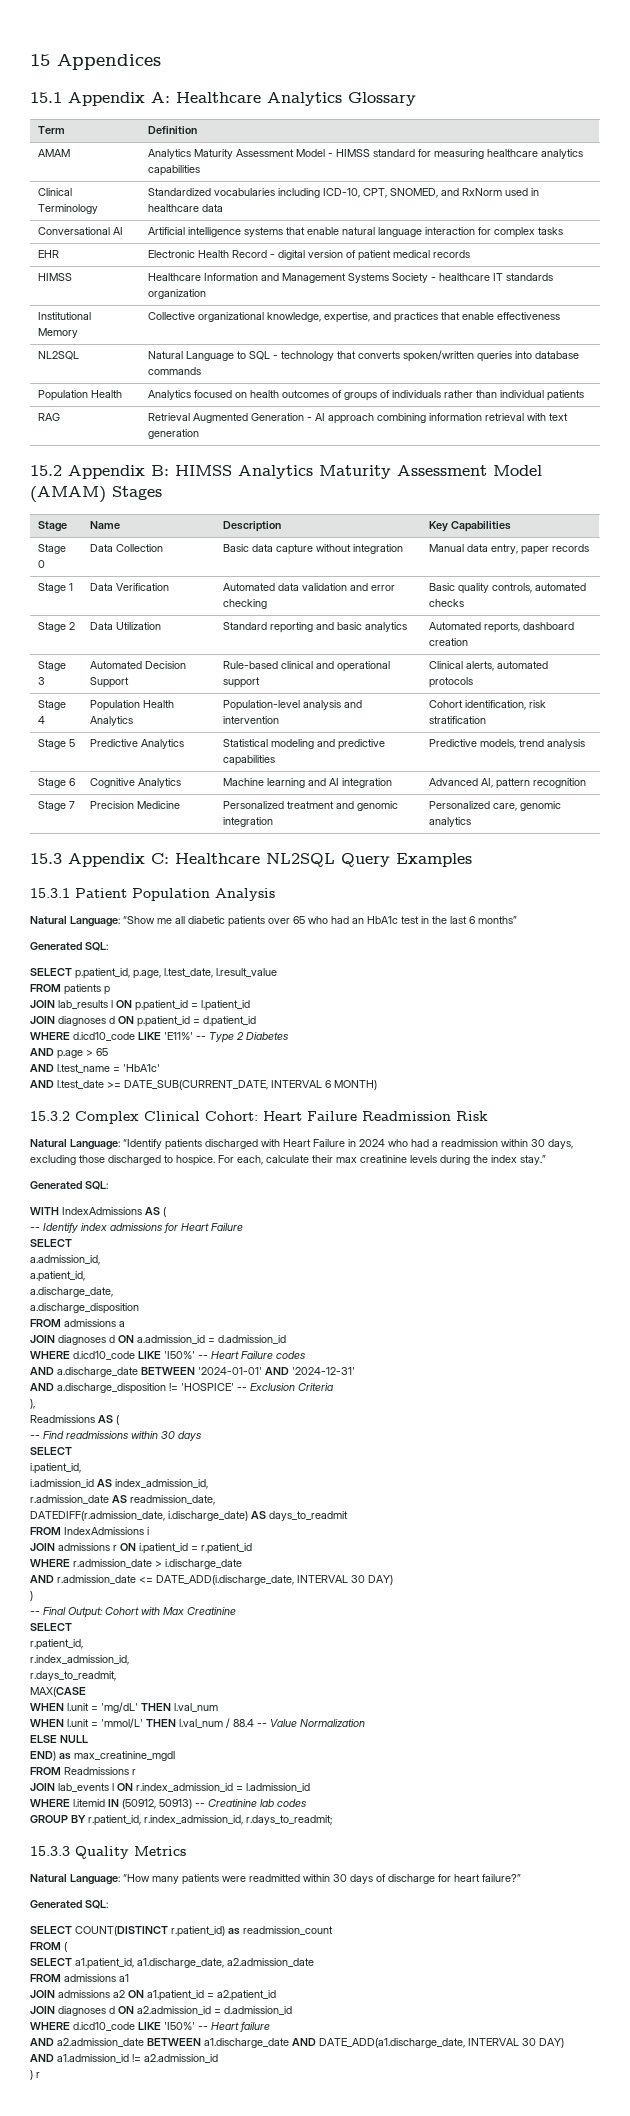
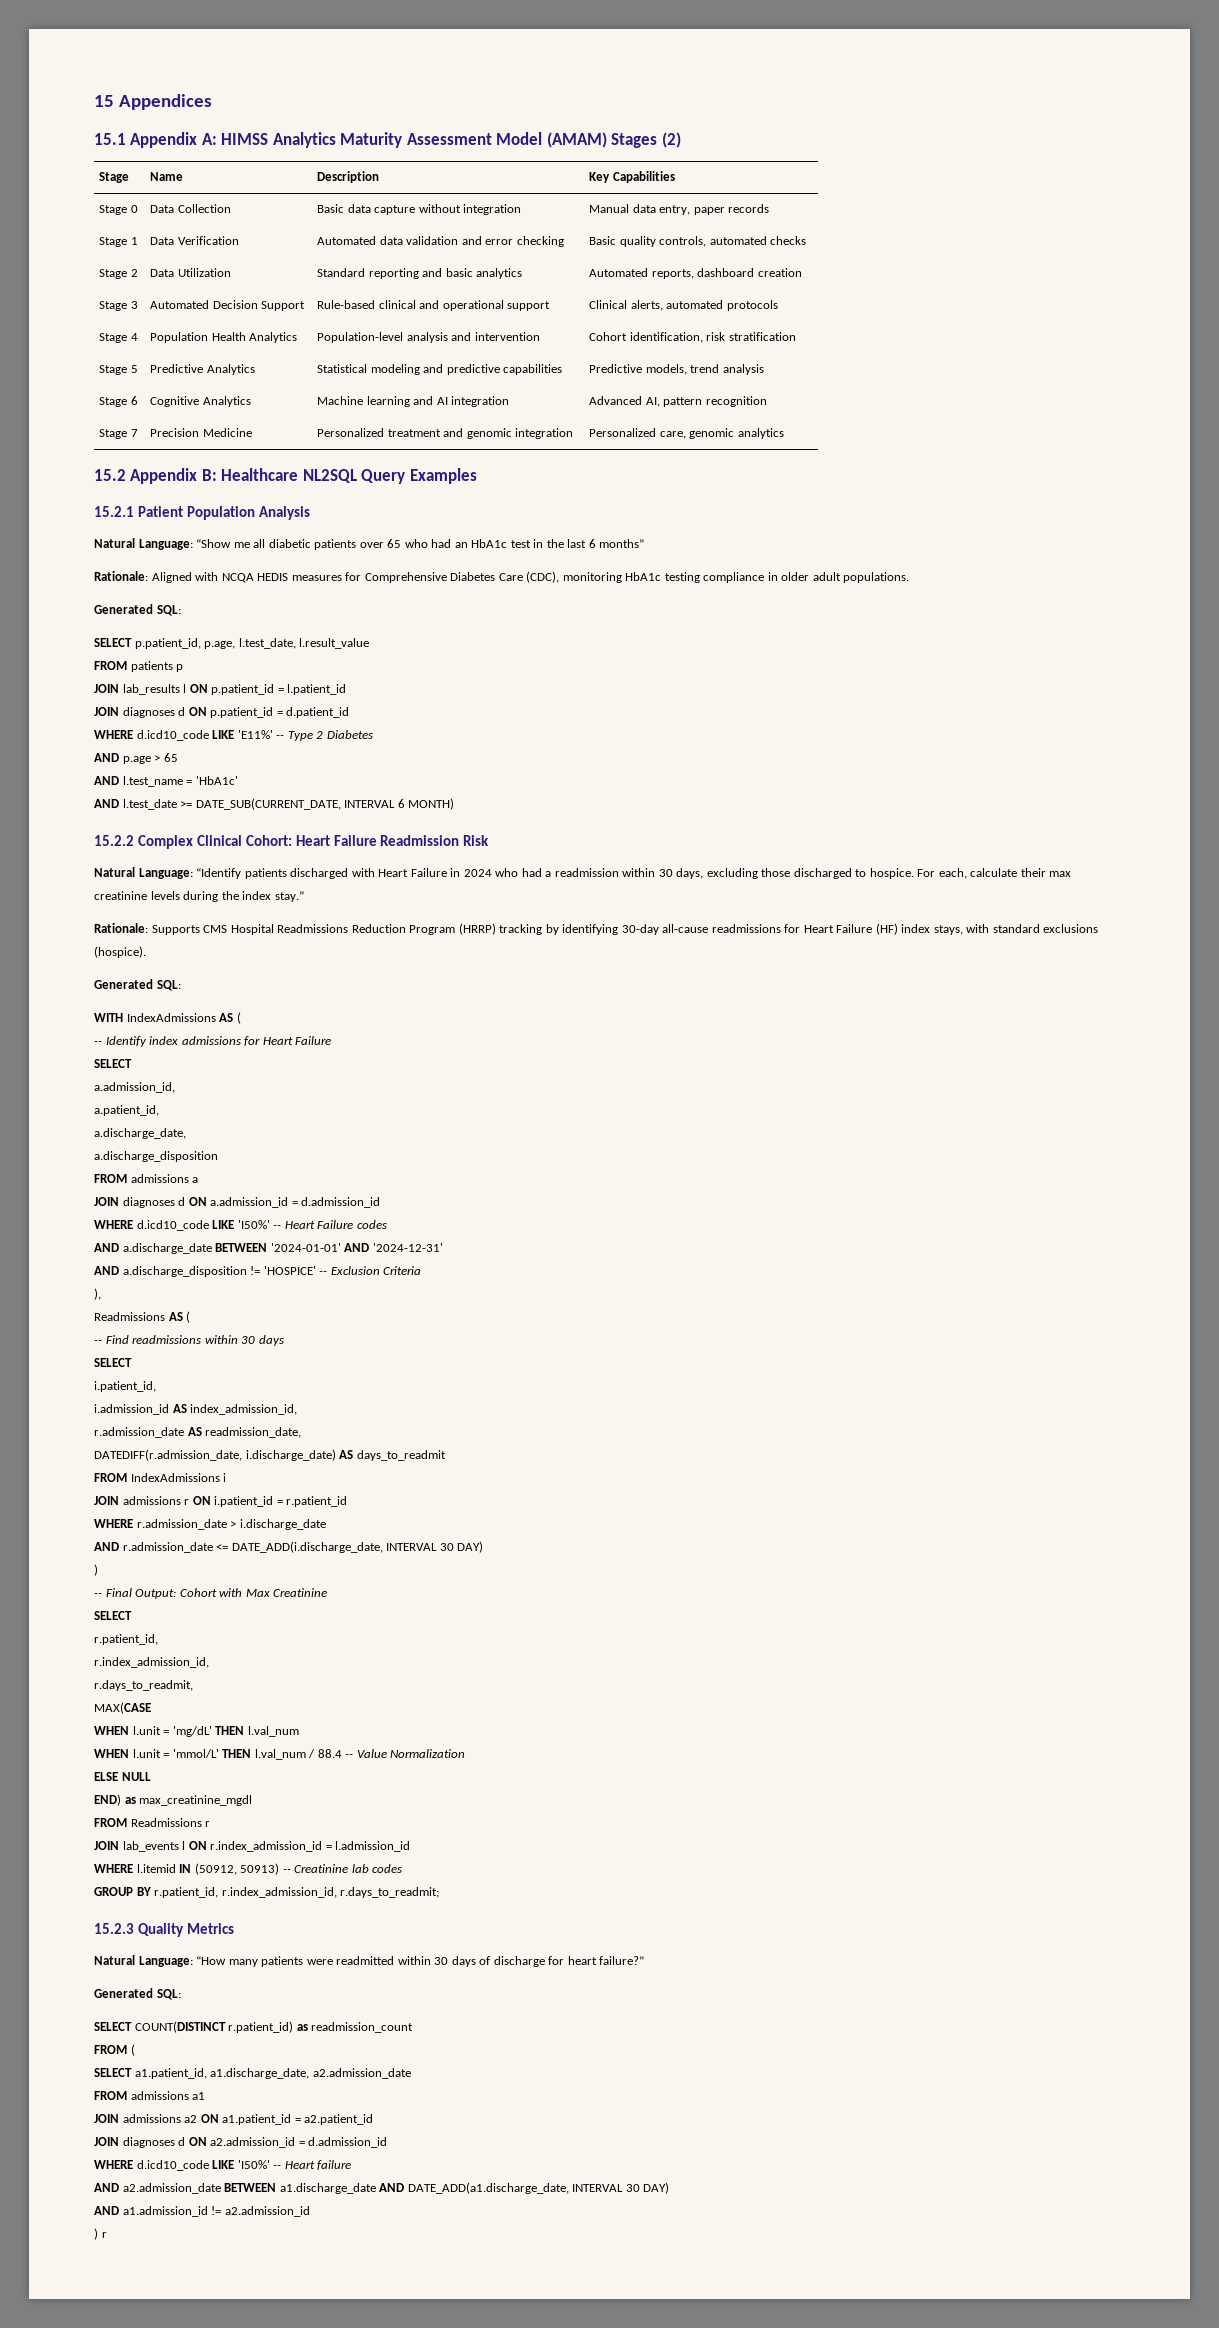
- 15.1 Appendix A: Healthcare Analytics Glossary
- Term | Definition
- AMAM | Analytics Maturity Assessment Model - HIMSS standard for measuring healthcare analytics capabilities
- Clinical Terminology | Standardized vocabularies including ICD-10, CPT, SNOMED, and RxNorm used in healthcare data
- Conversational AI | Artificial intelligence systems that enable natural language interaction for complex tasks
- EHR | Electronic Health Record - digital version of patient medical records
- HIMSS | Healthcare Information and Management Systems Society - healthcare IT standards organization
- Institutional Memory | Collective organizational knowledge, expertise, and practices that enable effectiveness
- NL2SQL | Natural Language to SQL - technology that converts spoken/written queries into database commands
- Population Health | Analytics focused on health outcomes of groups of individuals rather than individual patients
- RAG | Retrieval Augmented Generation - AI approach combining information retrieval with text generation
- 15.2 Appendix B: HIMSS Analytics Maturity Assessment Model (AMAM) Stages
+ 15.1 Appendix A: HIMSS Analytics Maturity Assessment Model (AMAM) Stages (2)
- 15.3 Appendix C: Healthcare NL2SQL Query Examples
+ 15.2 Appendix B: Healthcare NL2SQL Query Examples
- 15.3.1 Patient Population Analysis
+ 15.2.1 Patient Population Analysis
+ Rationale: Aligned with NCQA HEDIS measures for Comprehensive Diabetes Care (CDC), monitoring HbA1c testing compliance in older adult populations.
- 15.3.2 Complex Clinical Cohort: Heart Failure Readmission Risk
+ 15.2.2 Complex Clinical Cohort: Heart Failure Readmission Risk
+ Rationale: Supports CMS Hospital Readmissions Reduction Program (HRRP) tracking by identifying 30-day all-cause readmissions for Heart Failure (HF) index stays, with standard exclusions (hospice).
- 15.3.3 Quality Metrics
+ 15.2.3 Quality Metrics

